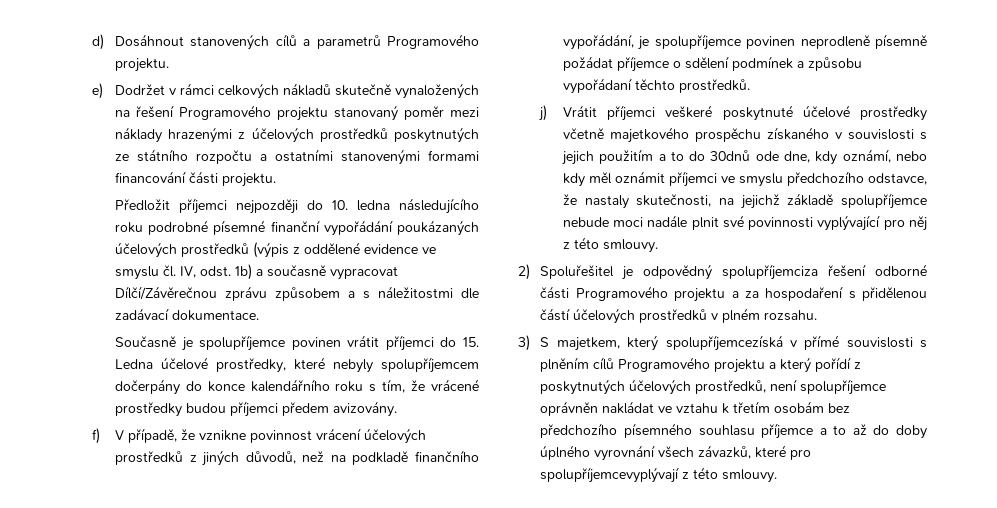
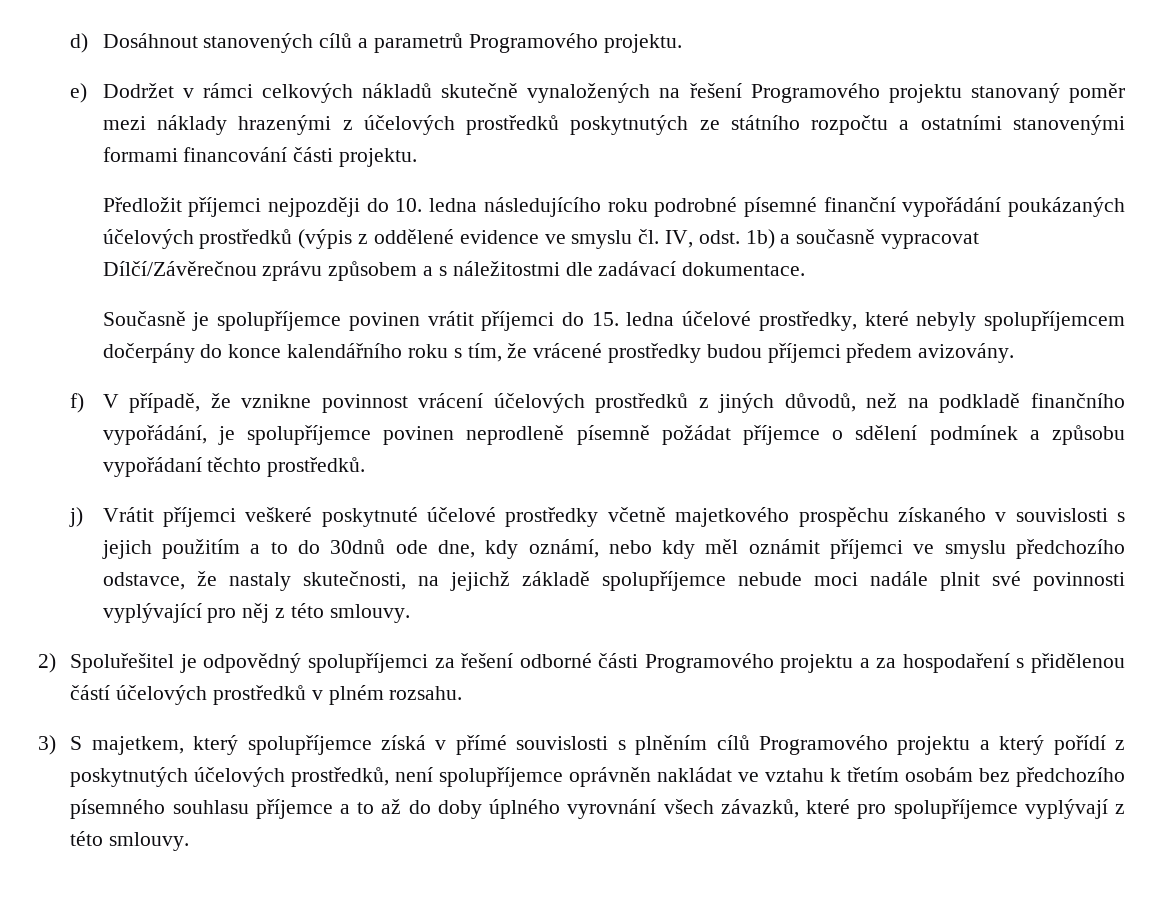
- Současně je spolupříjemce povinen vrátit příjemci do 15. Ledna účelové prostředky, které nebyly spolupříjemcem dočerpány do konce kalendářního roku s tím, že vrácené prostředky budou příjemci předem avizovány.
+ Současně je spolupříjemce povinen vrátit příjemci do 15. ledna účelové prostředky, které nebyly spolupříjemcem dočerpány do konce kalendářního roku s tím, že vrácené prostředky budou příjemci předem avizovány.
- 2) Spoluřešitel je odpovědný spolupříjemciza řešení odborné části Programového projektu a za hospodaření s přidělenou částí účelových prostředků v plném rozsahu.
+ 2) Spoluřešitel je odpovědný spolupříjemci za řešení odborné části Programového projektu a za hospodaření s přidělenou částí účelových prostředků v plném rozsahu.
- 3) S majetkem, který spolupříjemcezíská v přímé souvislosti s plněním cílů Programového projektu a který pořídí z poskytnutých účelových prostředků, není spolupříjemce oprávněn nakládat ve vztahu k třetím osobám bez předchozího písemného souhlasu příjemce a to až do doby úplného vyrovnání všech závazků, které pro spolupříjemcevyplývají z této smlouvy.
+ 3) S majetkem, který spolupříjemce získá v přímé souvislosti s plněním cílů Programového projektu a který pořídí z poskytnutých účelových prostředků, není spolupříjemce oprávněn nakládat ve vztahu k třetím osobám bez předchozího písemného souhlasu příjemce a to až do doby úplného vyrovnání všech závazků, které pro spolupříjemce vyplývají z této smlouvy.

